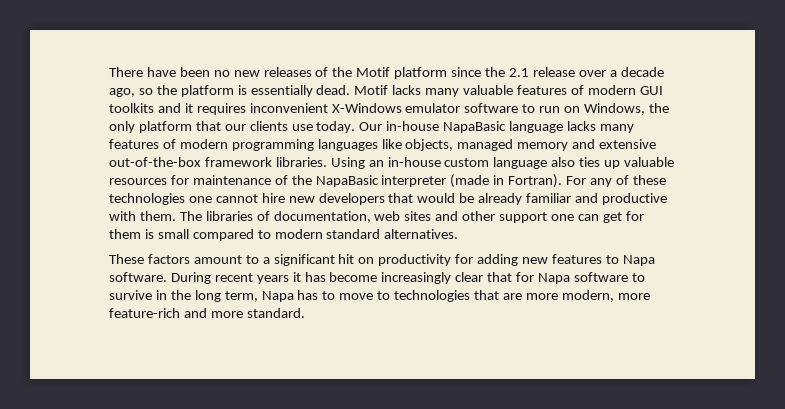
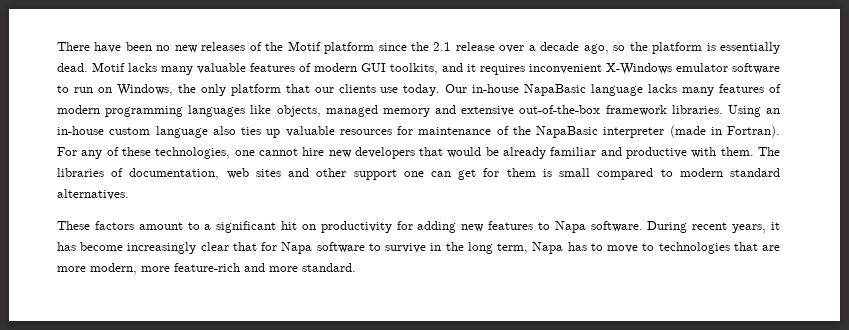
- Motif lacks many valuable features of modern GUI toolkits and it requires inconvenient X-Windows emulator software to run on Windows, the only platform that our clients use today.
+ Motif lacks many valuable features of modern GUI toolkits, and it requires inconvenient X-Windows emulator software to run on Windows, the only platform that our clients use today.
- For any of these technologies one cannot hire new developers that would be already familiar and productive with them.
+ For any of these technologies, one cannot hire new developers that would be already familiar and productive with them.
- During recent years it has become increasingly clear that for Napa software to survive in the long term, Napa has to move to technologies that are more modern, more feature-rich and more standard.
+ During recent years, it has become increasingly clear that for Napa software to survive in the long term, Napa has to move to technologies that are more modern, more feature-rich and more standard.

